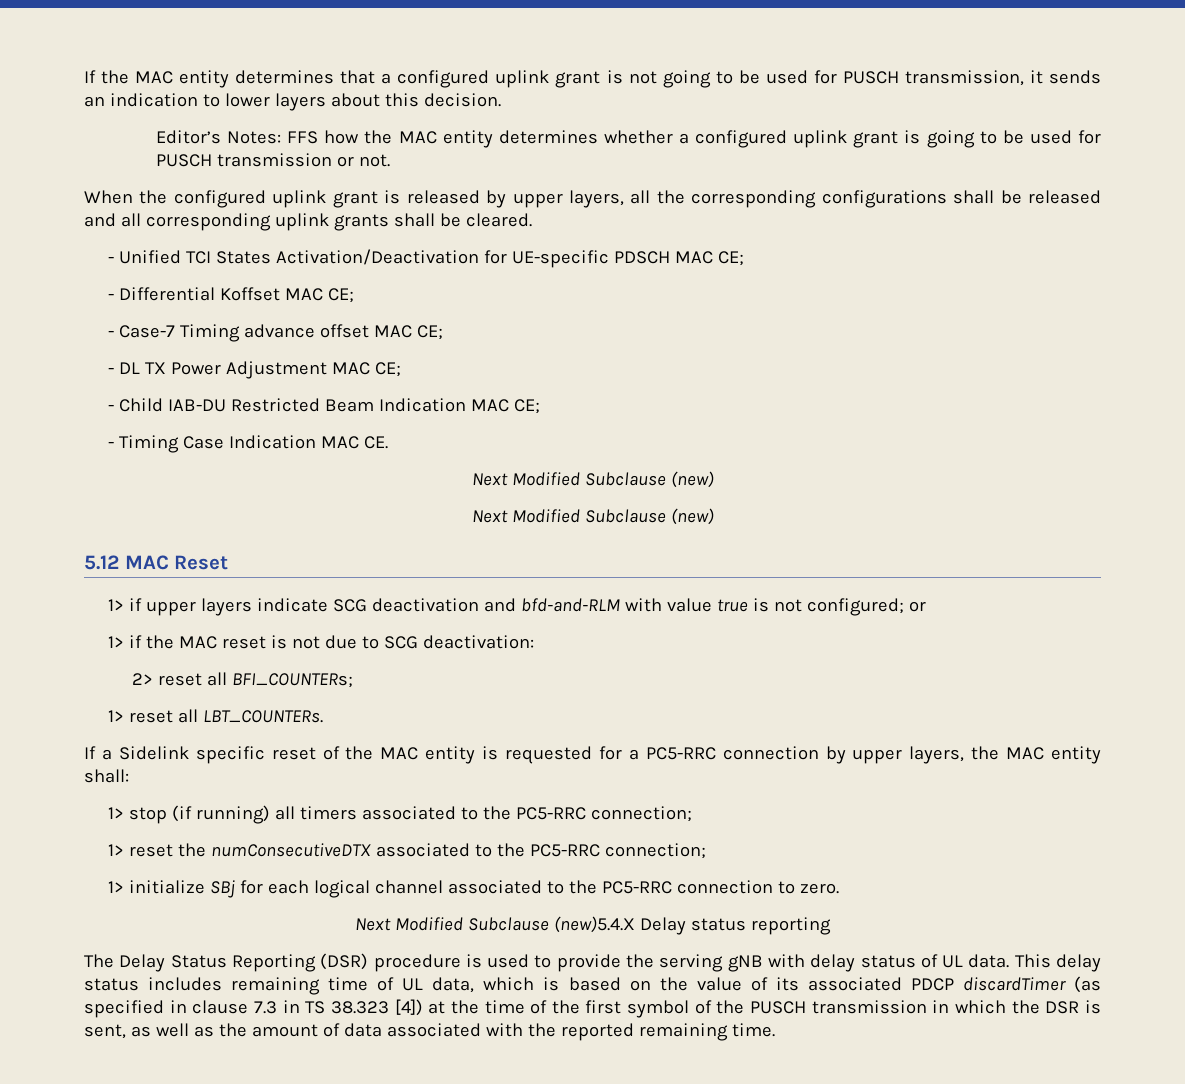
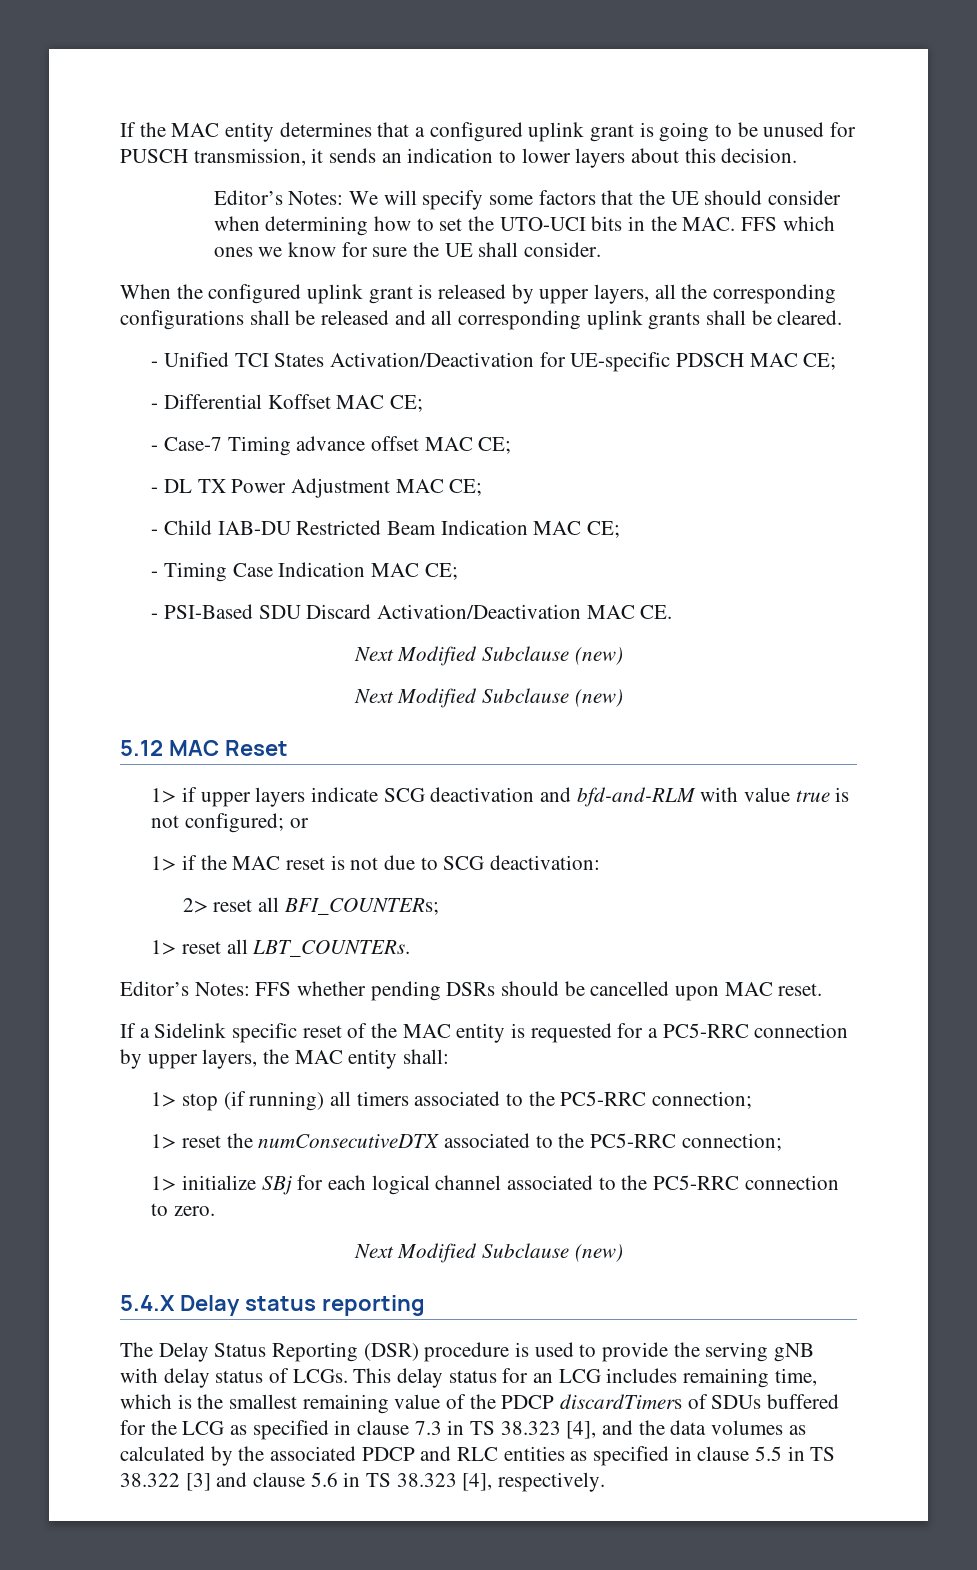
- If the MAC entity determines that a configured uplink grant is not going to be used for PUSCH transmission, it sends an indication to lower layers about this decision.
+ If the MAC entity determines that a configured uplink grant is going to be unused for PUSCH transmission, it sends an indication to lower layers about this decision.
- Editor’s Notes: FFS how the MAC entity determines whether a configured uplink grant is going to be used for PUSCH transmission or not.
+ Editor’s Notes: We will specify some factors that the UE should consider when determining how to set the UTO-UCI bits in the MAC. FFS which ones we know for sure the UE shall consider.
- - Timing Case Indication MAC CE.
+ - Timing Case Indication MAC CE;
+ - PSI-Based SDU Discard Activation/Deactivation MAC CE.
+ Editor’s Notes: FFS whether pending DSRs should be cancelled upon MAC reset.
  1> initialize SBj for each logical channel associated to the PC5-RRC connection to zero.
- Next Modified Subclause (new)5.4.X Delay status reporting
+ Next Modified Subclause (new)
+ 5.4.X Delay status reporting
- The Delay Status Reporting (DSR) procedure is used to provide the serving gNB with delay status of UL data.
+ The Delay Status Reporting (DSR) procedure is used to provide the serving gNB with delay status of LCGs.
- This delay status includes remaining time of UL data, which is based on the value of its associated PDCP discardTimer (as specified in clause 7.3 in TS 38.323 [4]) at the time of the first symbol of the PUSCH transmission in which the DSR is sent, as well as the amount of data associated with the reported remaining time.
+ This delay status for an LCG includes remaining time, which is the smallest remaining value of the PDCP discardTimers of SDUs buffered for the LCG as specified in clause 7.3 in TS 38.323 [4], and the data volumes as calculated by the associated PDCP and RLC entities as specified in clause 5.5 in TS 38.322 [3] and clause 5.6 in TS 38.323 [4], respectively.

